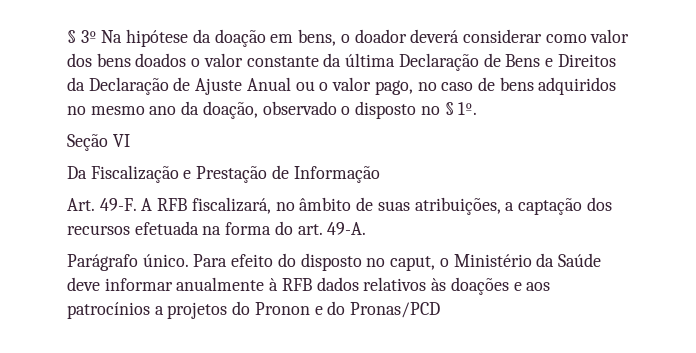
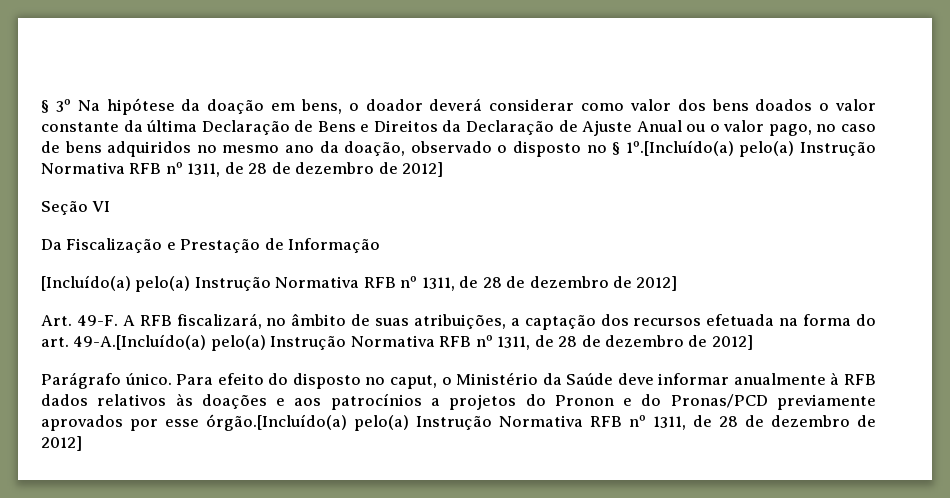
- § 3º Na hipótese da doação em bens, o doador deverá considerar como valor dos bens doados o valor constante da última Declaração de Bens e Direitos da Declaração de Ajuste Anual ou o valor pago, no caso de bens adquiridos no mesmo ano da doação, observado o disposto no § 1º.
+ § 3º Na hipótese da doação em bens, o doador deverá considerar como valor dos bens doados o valor constante da última Declaração de Bens e Direitos da Declaração de Ajuste Anual ou o valor pago, no caso de bens adquiridos no mesmo ano da doação, observado o disposto no § 1º.[Incluído(a) pelo(a) Instrução Normativa RFB nº 1311, de 28 de dezembro de 2012]
+ [Incluído(a) pelo(a) Instrução Normativa RFB nº 1311, de 28 de dezembro de 2012]
- A RFB fiscalizará, no âmbito de suas atribuições, a captação dos recursos efetuada na forma do art. 49-A.
+ A RFB fiscalizará, no âmbito de suas atribuições, a captação dos recursos efetuada na forma do art. 49-A.[Incluído(a) pelo(a) Instrução Normativa RFB nº 1311, de 28 de dezembro de 2012]
- Para efeito do disposto no caput, o Ministério da Saúde deve informar anualmente à RFB dados relativos às doações e aos patrocínios a projetos do Pronon e do Pronas/PCD
+ Para efeito do disposto no caput, o Ministério da Saúde deve informar anualmente à RFB dados relativos às doações e aos patrocínios a projetos do Pronon e do Pronas/PCD previamente aprovados por esse órgão.[Incluído(a) pelo(a) Instrução Normativa RFB nº 1311, de 28 de dezembro de 2012]

